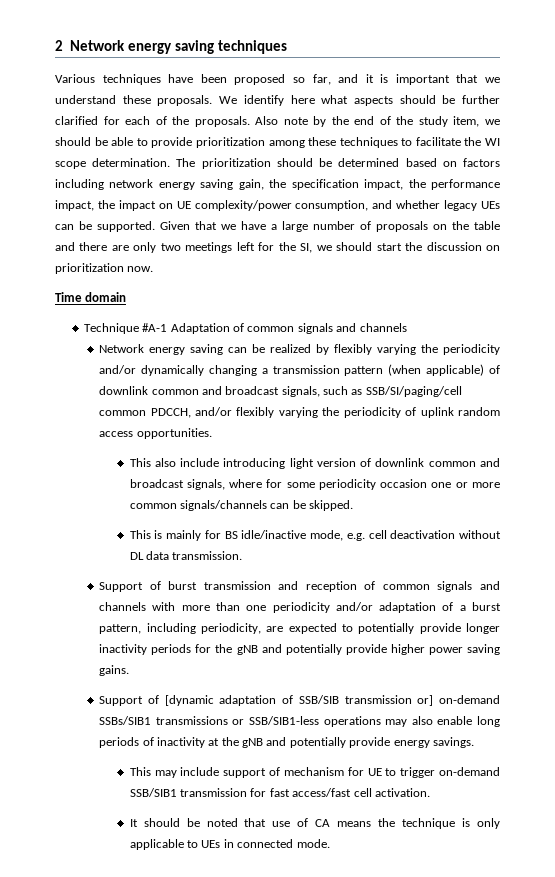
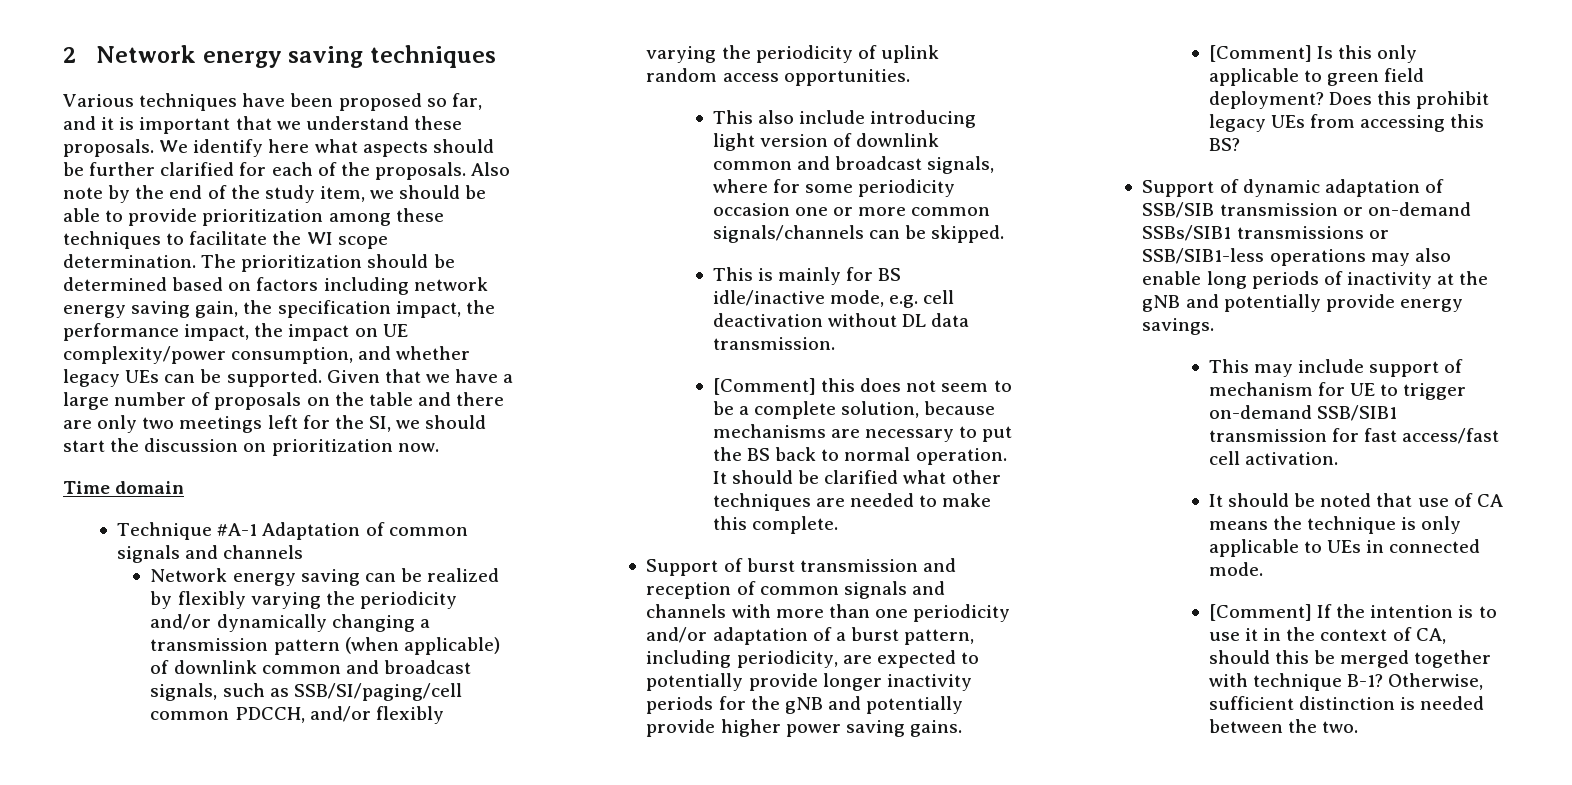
+ [Comment] this does not seem to be a complete solution, because mechanisms are necessary to put the BS back to normal operation. It should be clarified what other techniques are needed to make this complete.
- Support of [dynamic adaptation of SSB/SIB transmission or] on-demand SSBs/SIB1 transmissions or SSB/SIB1-less operations may also enable long periods of inactivity at the gNB and potentially provide energy savings.
+ [Comment] Is this only applicable to green field deployment? Does this prohibit legacy UEs from accessing this BS?
+ Support of dynamic adaptation of SSB/SIB transmission or on-demand SSBs/SIB1 transmissions or SSB/SIB1-less operations may also enable long periods of inactivity at the gNB and potentially provide energy savings.
+ [Comment] If the intention is to use it in the context of CA, should this be merged together with technique B-1? Otherwise, sufficient distinction is needed between the two.

